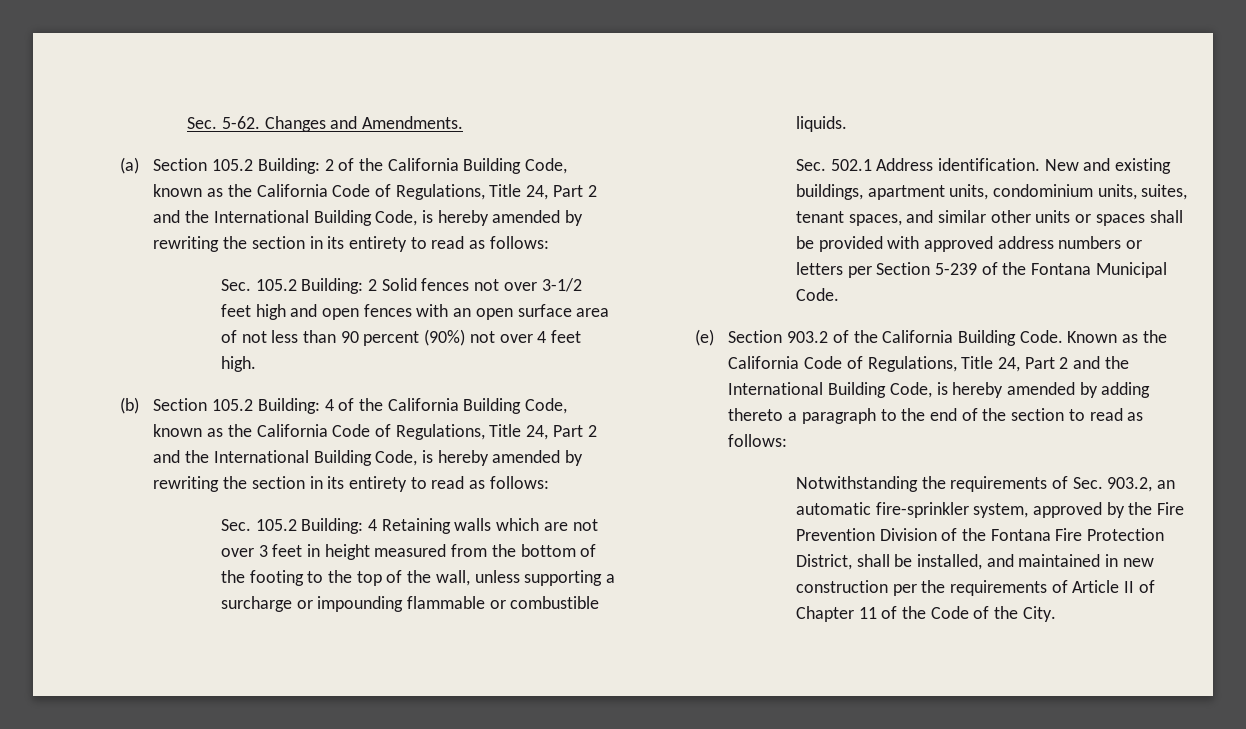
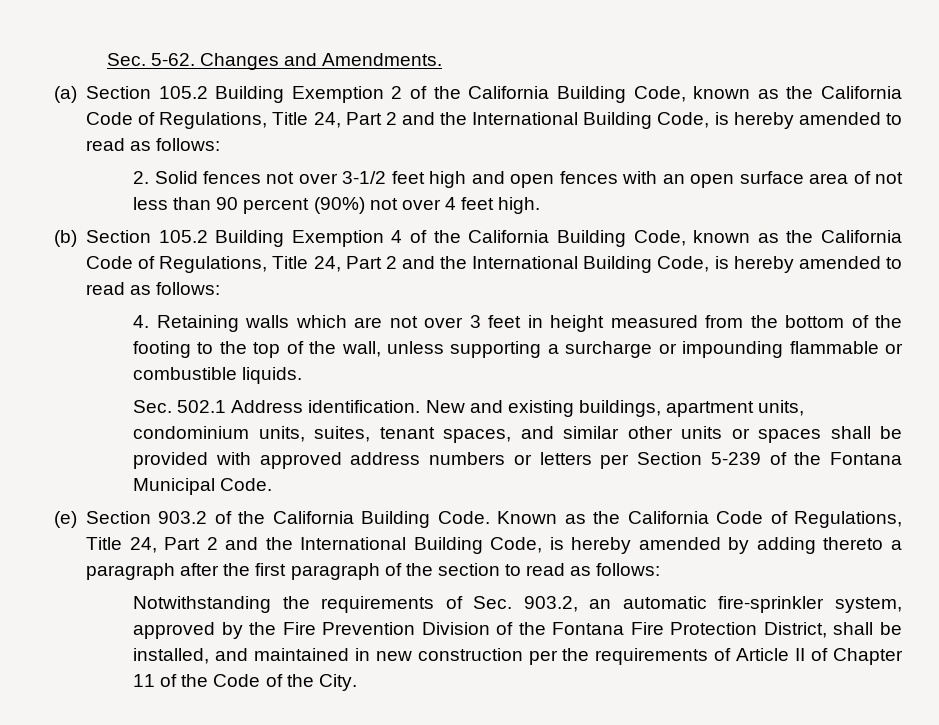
- (a) Section 105.2 Building: 2 of the California Building Code, known as the California Code of Regulations, Title 24, Part 2 and the International Building Code, is hereby amended by rewriting the section in its entirety to read as follows:
- Sec. 105.2 Building: 2 Solid fences not over 3-1/2 feet high and open fences with an open surface area of not less than 90 percent (90%) not over 4 feet high.
+ (a) Section 105.2 Building Exemption 2 of the California Building Code, known as the California Code of Regulations, Title 24, Part 2 and the International Building Code, is hereby amended to read as follows:
+ 2. Solid fences not over 3-1/2 feet high and open fences with an open surface area of not less than 90 percent (90%) not over 4 feet high.
- (b) Section 105.2 Building: 4 of the California Building Code, known as the California Code of Regulations, Title 24, Part 2 and the International Building Code, is hereby amended by rewriting the section in its entirety to read as follows:
- Sec. 105.2 Building: 4 Retaining walls which are not over 3 feet in height measured from the bottom of the footing to the top of the wall, unless supporting a surcharge or impounding flammable or combustible liquids.
+ (b) Section 105.2 Building Exemption 4 of the California Building Code, known as the California Code of Regulations, Title 24, Part 2 and the International Building Code, is hereby amended to read as follows:
+ 4. Retaining walls which are not over 3 feet in height measured from the bottom of the footing to the top of the wall, unless supporting a surcharge or impounding flammable or combustible liquids.
- Known as the California Code of Regulations, Title 24, Part 2 and the International Building Code, is hereby amended by adding thereto a paragraph to the end of the section to read as follows:
+ Known as the California Code of Regulations, Title 24, Part 2 and the International Building Code, is hereby amended by adding thereto a paragraph after the first paragraph of the section to read as follows:

